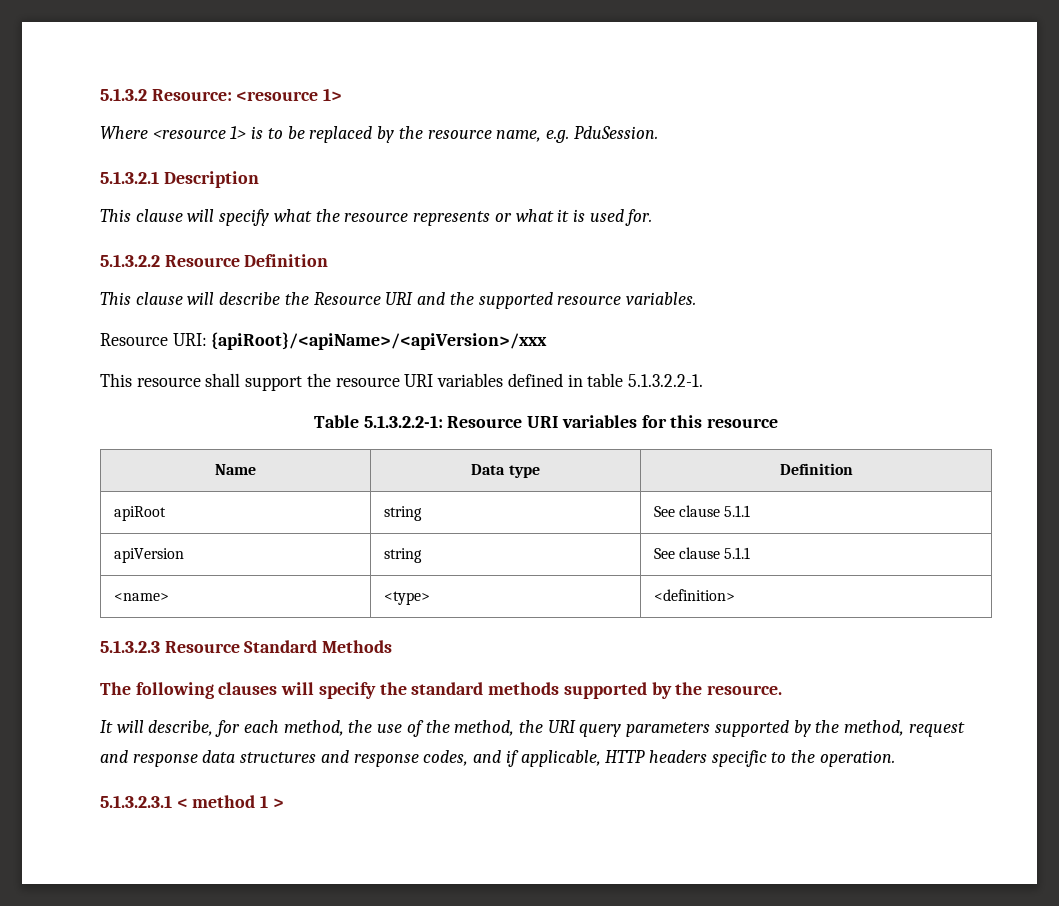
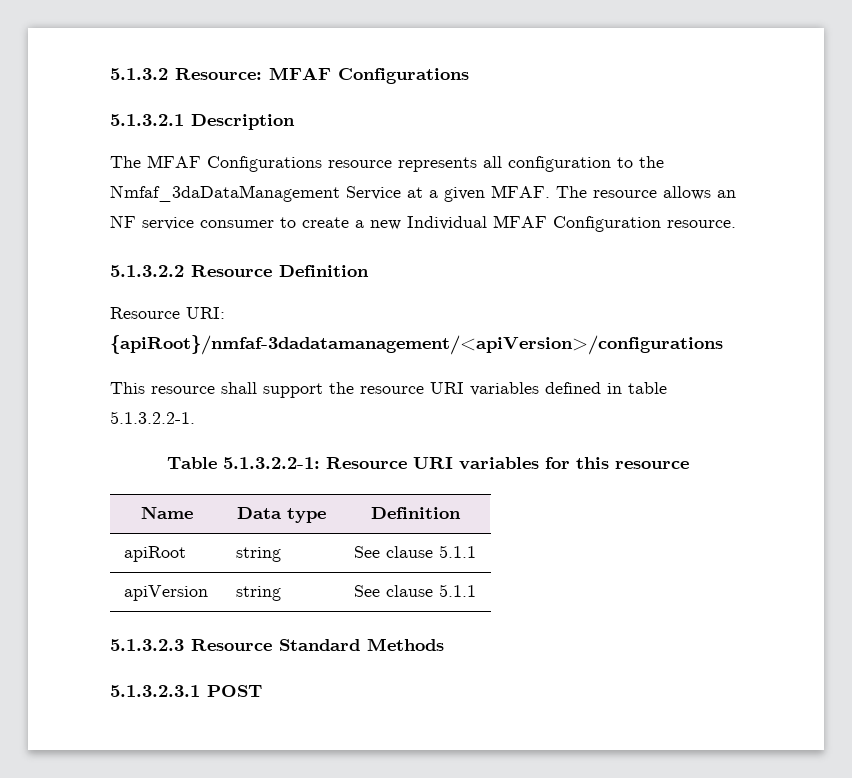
- 5.1.3.2 Resource: <resource 1>
- Where <resource 1> is to be replaced by the resource name, e.g. PduSession.
+ 5.1.3.2 Resource: MFAF Configurations
  5.1.3.2.1 Description
- This clause will specify what the resource represents or what it is used for.
+ The MFAF Configurations resource represents all configuration to the Nmfaf_3daDataManagement Service at a given MFAF. The resource allows an NF service consumer to create a new Individual MFAF Configuration resource.
  5.1.3.2.2 Resource Definition
- This clause will describe the Resource URI and the supported resource variables.
- Resource URI: {apiRoot}/<apiName>/<apiVersion>/xxx
+ Resource URI: {apiRoot}/nmfaf-3dadatamanagement/<apiVersion>/configurations
- <name> | <type> | <definition>
- The following clauses will specify the standard methods supported by the resource.
- It will describe, for each method, the use of the method, the URI query parameters supported by the method, request and response data structures and response codes, and if applicable, HTTP headers specific to the operation.
- 5.1.3.2.3.1 < method 1 >
+ 5.1.3.2.3.1 POST

